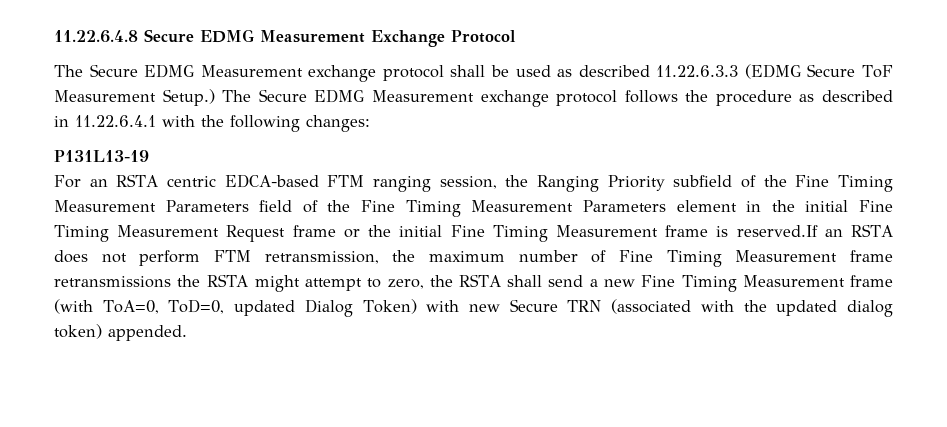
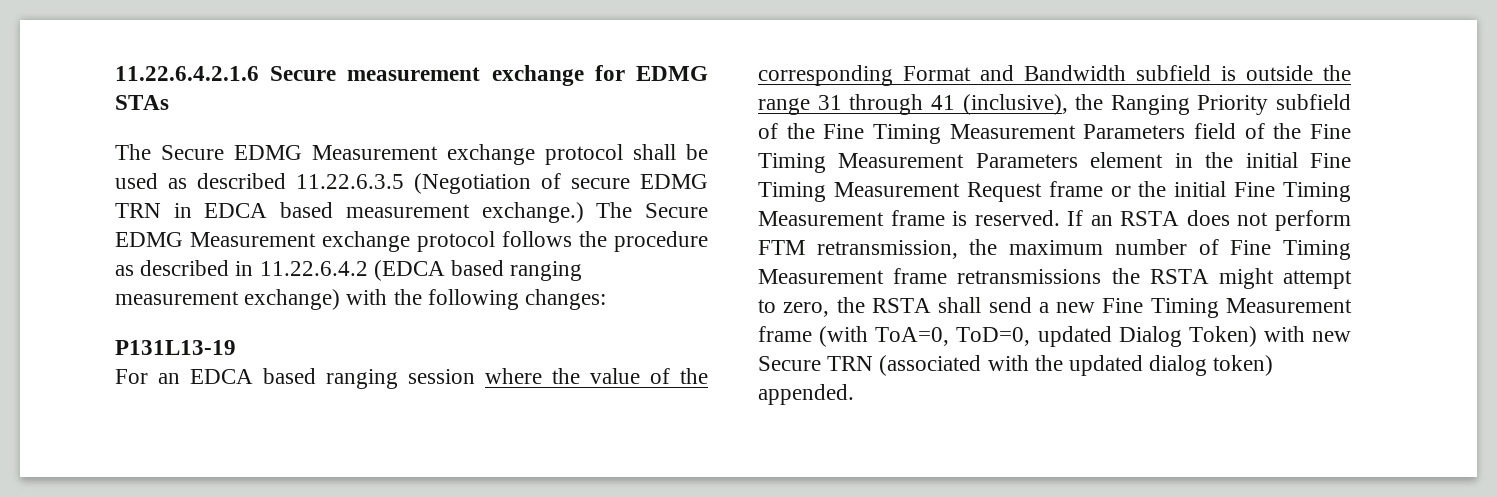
- 11.22.6.4.8 Secure EDMG Measurement Exchange Protocol
+ 11.22.6.4.2.1.6 Secure measurement exchange for EDMG STAs
- The Secure EDMG Measurement exchange protocol shall be used as described 11.22.6.3.3 (EDMG Secure ToF Measurement Setup.)
+ The Secure EDMG Measurement exchange protocol shall be used as described 11.22.6.3.5 (Negotiation of secure EDMG TRN in EDCA based measurement exchange.)
- The Secure EDMG Measurement exchange protocol follows the procedure as described in 11.22.6.4.1 with the following changes:
+ The Secure EDMG Measurement exchange protocol follows the procedure as described in 11.22.6.4.2 (EDCA based ranging measurement exchange) with the following changes:
- For an RSTA centric EDCA-based FTM ranging session, the Ranging Priority subfield of the Fine Timing Measurement Parameters field of the Fine Timing Measurement Parameters element in the initial Fine Timing Measurement Request frame or the initial Fine Timing Measurement frame is reserved.If an RSTA does not perform FTM retransmission, the maximum number of Fine Timing Measurement frame retransmissions the RSTA might attempt to zero, the RSTA shall send a new Fine Timing Measurement frame (with ToA=0, ToD=0, updated Dialog Token) with new Secure TRN (associated with the updated dialog token) appended.
+ For an EDCA based ranging session where the value of the corresponding Format and Bandwidth subfield is outside the range 31 through 41 (inclusive), the Ranging Priority subfield of the Fine Timing Measurement Parameters field of the Fine Timing Measurement Parameters element in the initial Fine Timing Measurement Request frame or the initial Fine Timing Measurement frame is reserved. If an RSTA does not perform FTM retransmission, the maximum number of Fine Timing Measurement frame retransmissions the RSTA might attempt to zero, the RSTA shall send a new Fine Timing Measurement frame (with ToA=0, ToD=0, updated Dialog Token) with new Secure TRN (associated with the updated dialog token) appended.

